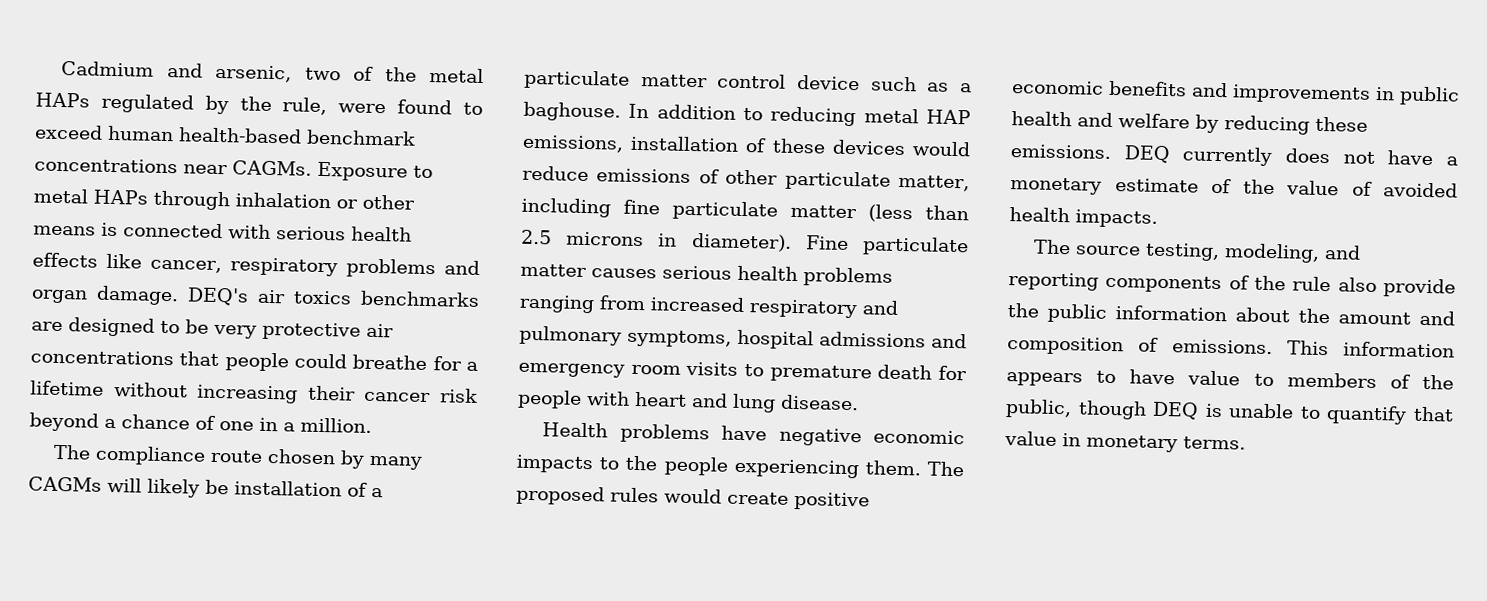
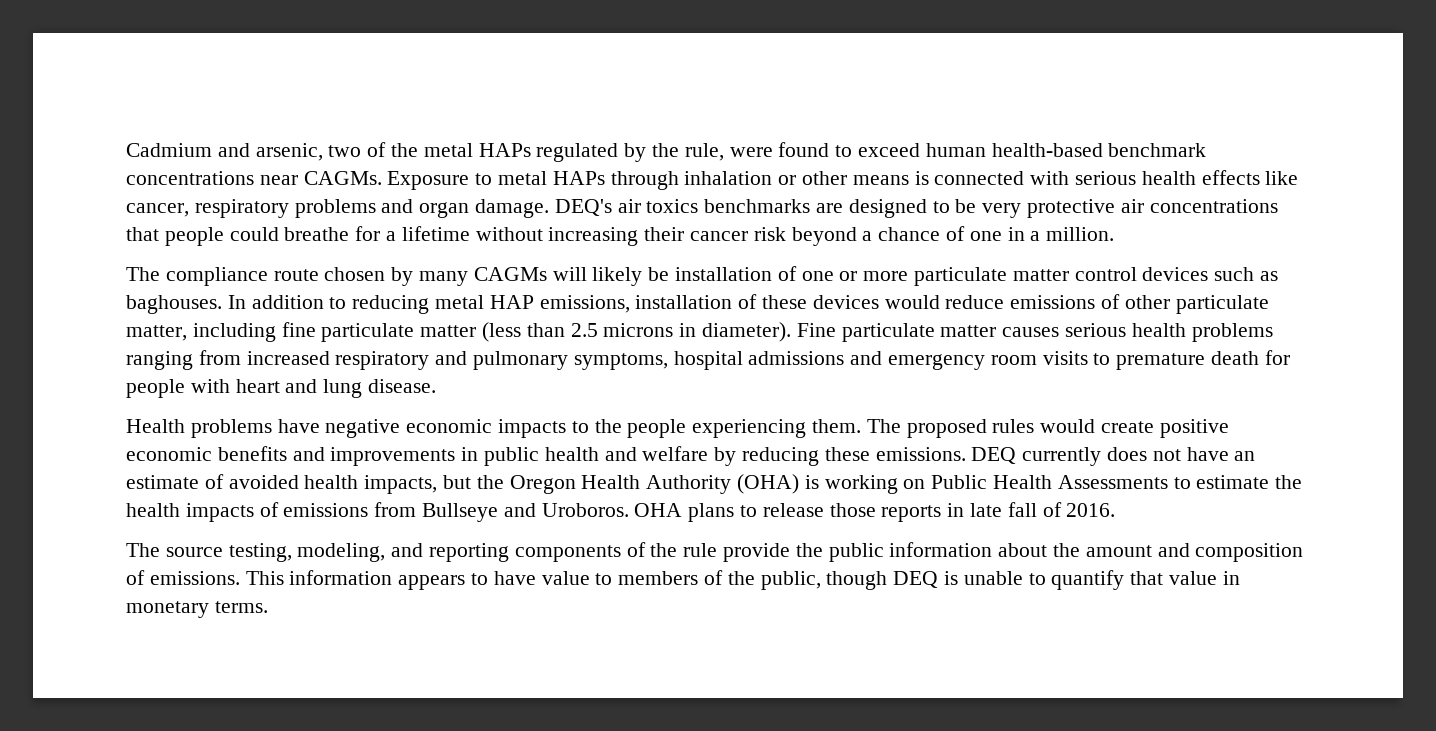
- The compliance route chosen by many CAGMs will likely be installation of a particulate matter control device such as a baghouse.
+ The compliance route chosen by many CAGMs will likely be installation of one or more particulate matter control devices such as baghouses.
- DEQ currently does not have a monetary estimate of the value of avoided health impacts.
+ DEQ currently does not have an estimate of avoided health impacts, but the Oregon Health Authority (OHA) is working on Public Health Assessments to estimate the health impacts of emissions from Bullseye and Uroboros. OHA plans to release those reports in late fall of 2016.
- The source testing, modeling, and reporting components of the rule also provide the public information about the amount and composition of emissions.
+ The source testing, modeling, and reporting components of the rule provide the public information about the amount and composition of emissions.

